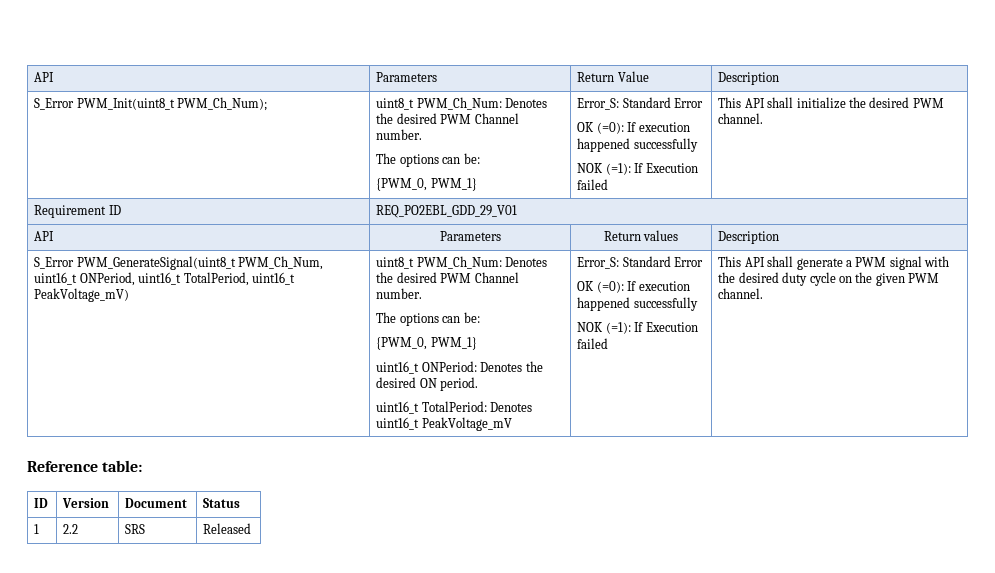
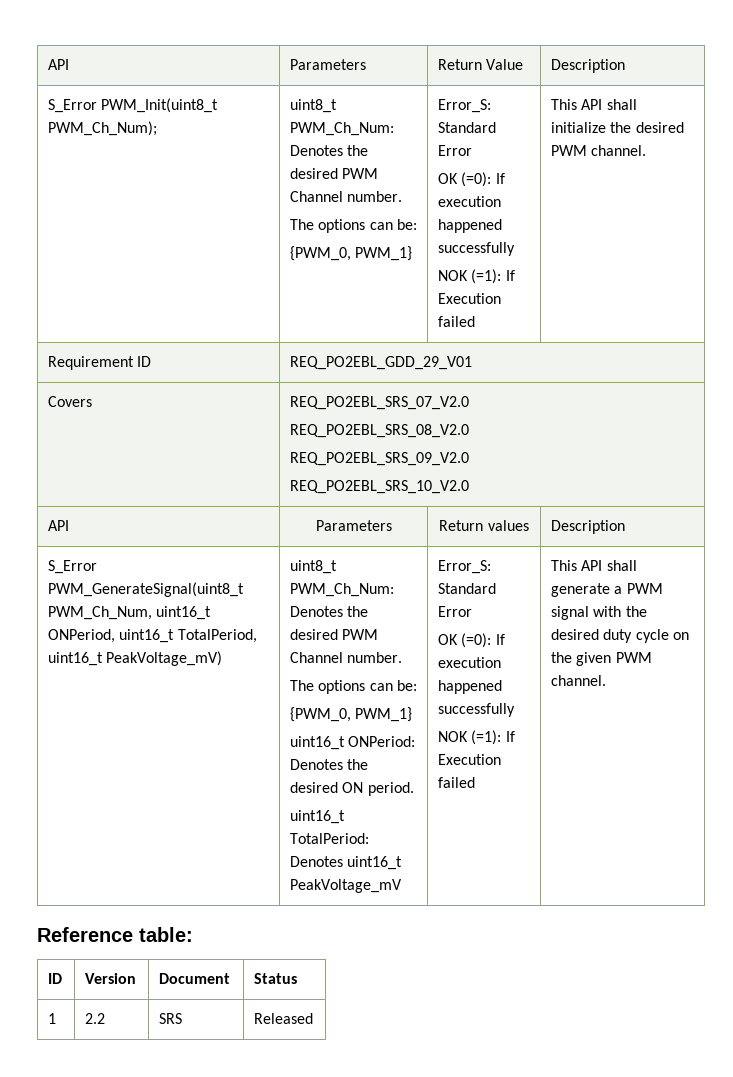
+ Covers | REQ_PO2EBL_SRS_07_V2.0
+ REQ_PO2EBL_SRS_08_V2.0
+ REQ_PO2EBL_SRS_09_V2.0
+ REQ_PO2EBL_SRS_10_V2.0

